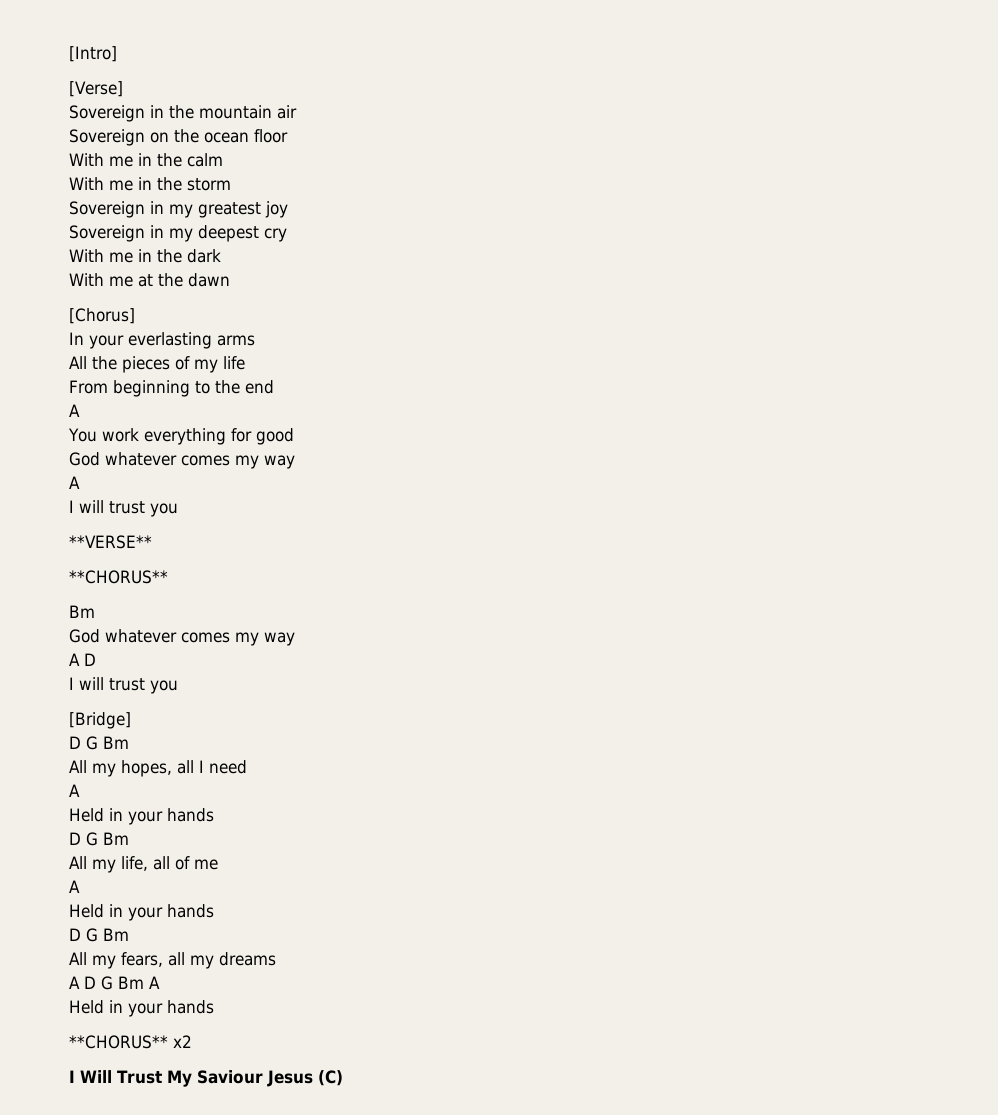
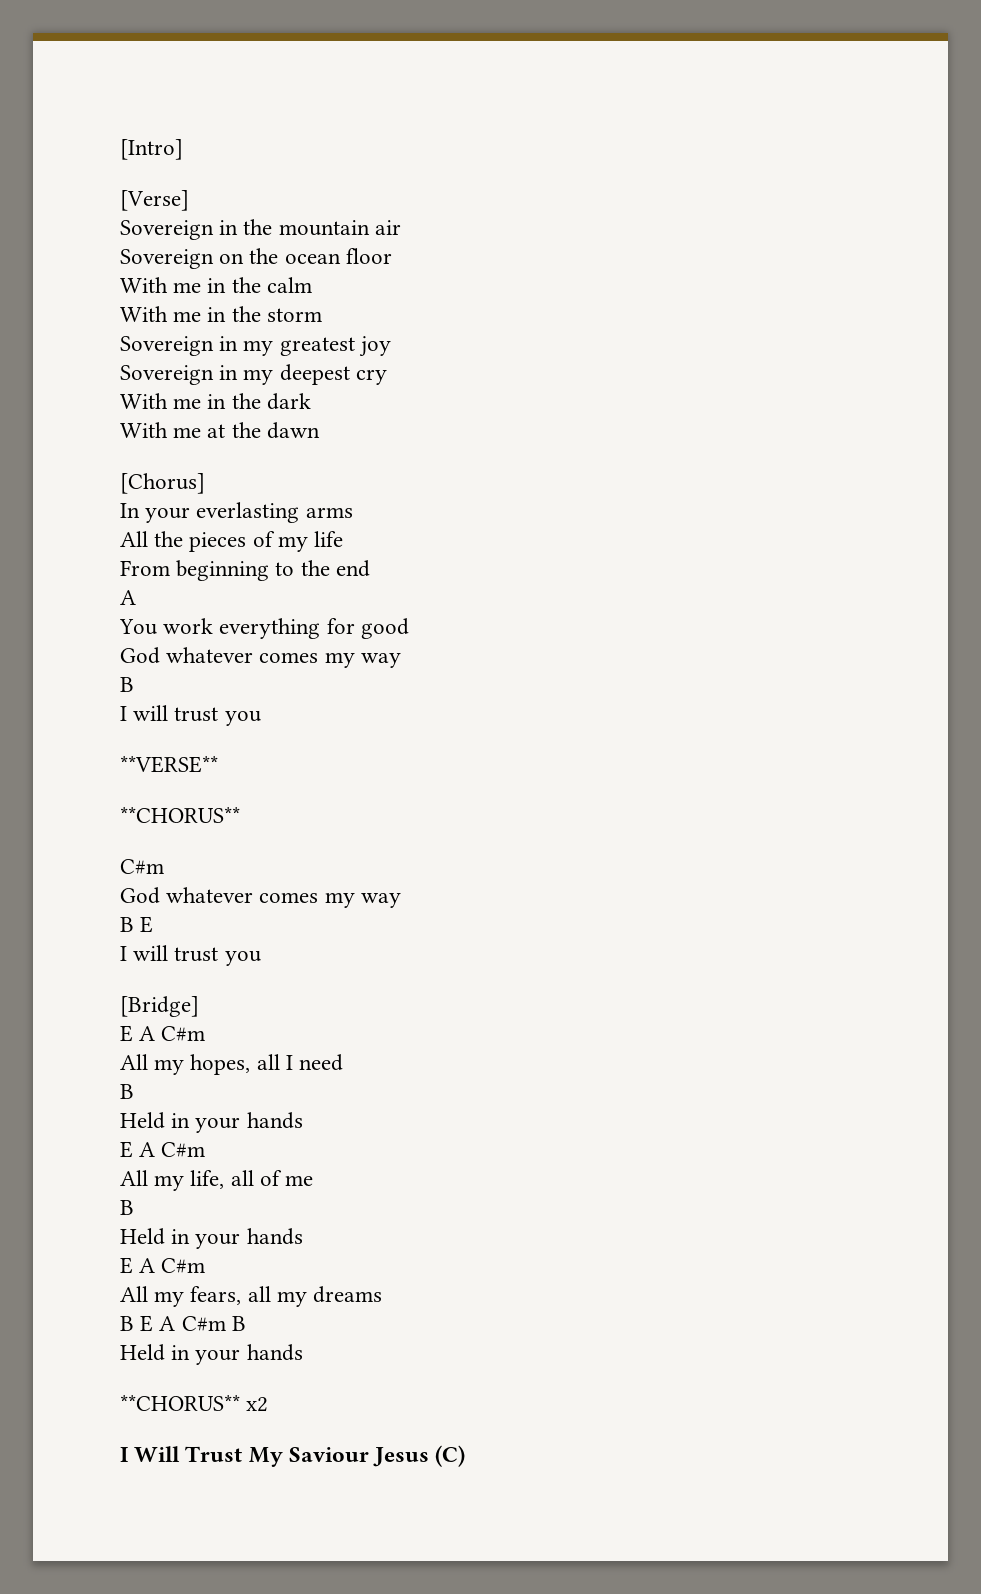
  You work everything for good
  God whatever comes my way
- A
+ B
  **VERSE**
  **CHORUS**
- Bm
+ C#m
  God whatever comes my way
- A D
+ B E
  [Bridge]
- D G Bm
+ E A C#m
  All my hopes, all I need
- A
+ B
  Held in your hands
- D G Bm
+ E A C#m
  All my life, all of me
- A
+ B
  Held in your hands
- D G Bm
+ E A C#m
- A D G Bm A
+ B E A C#m B

